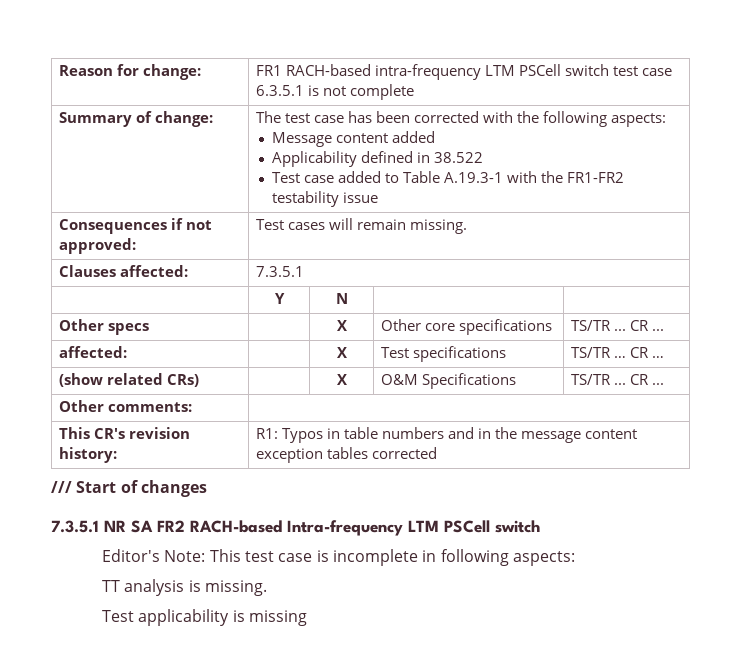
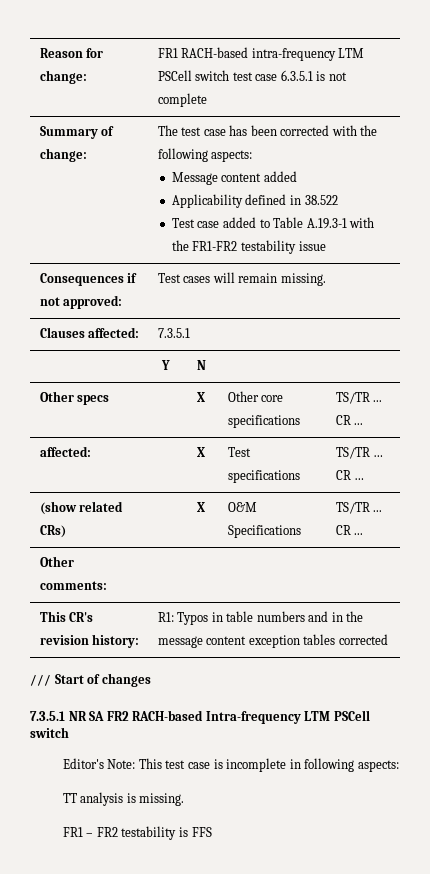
- Test applicability is missing
+ FR1 – FR2 testability is FFS

